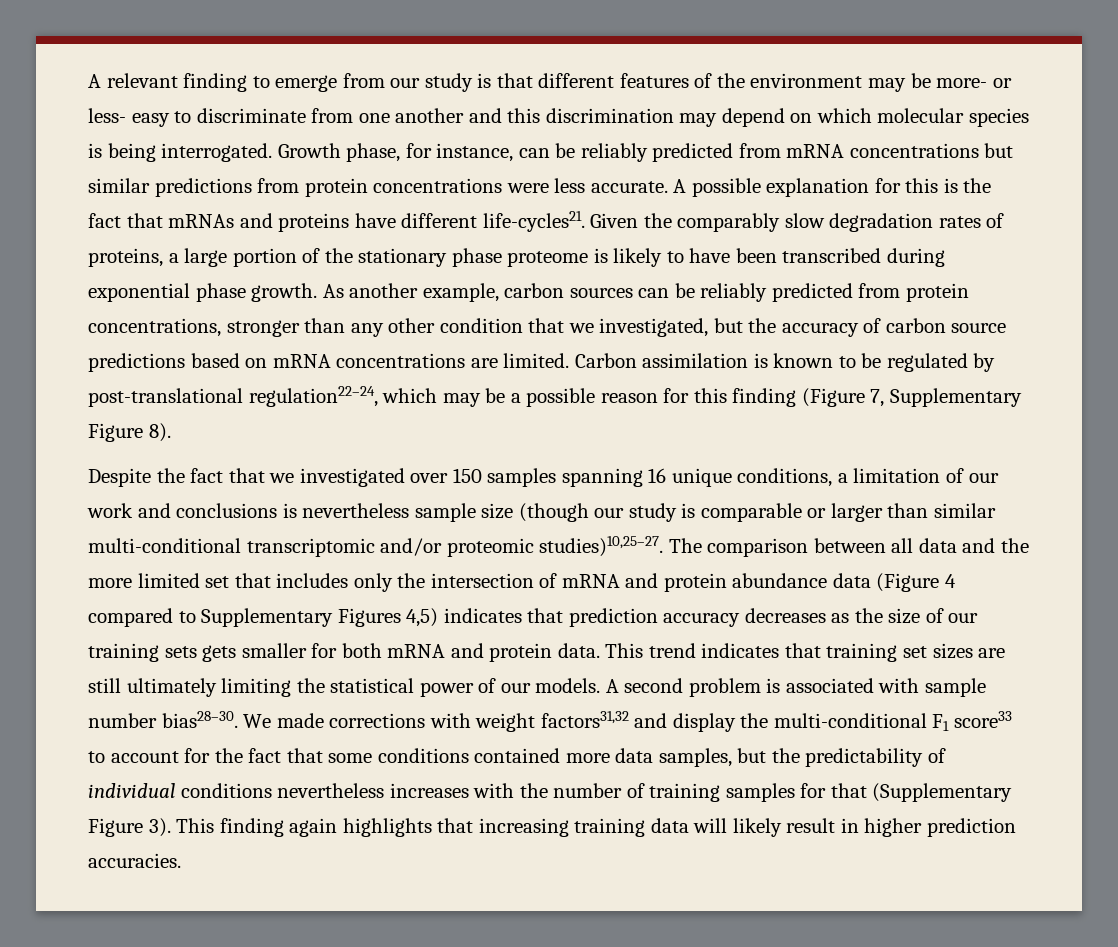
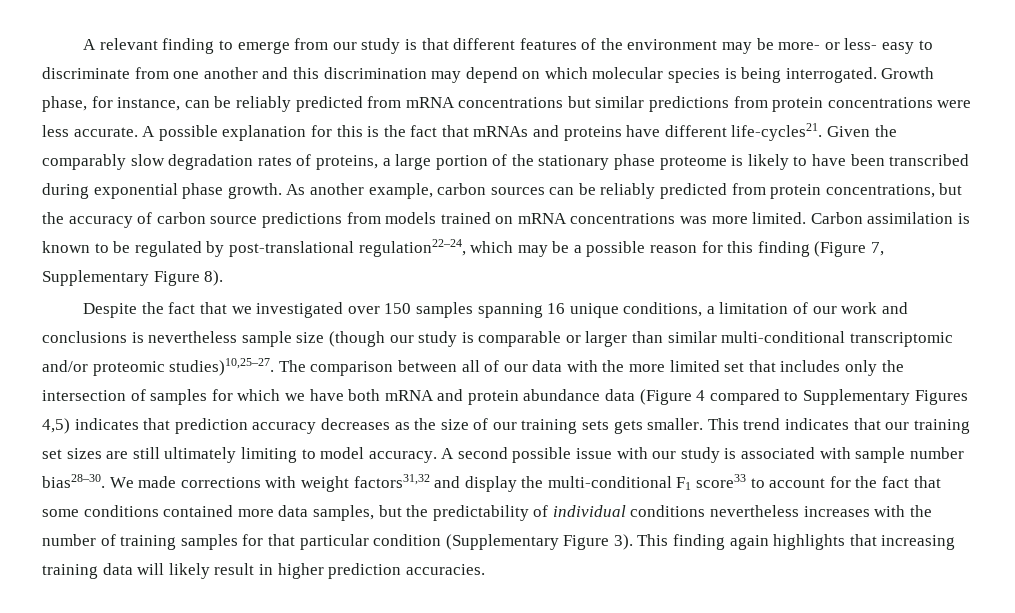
- As another example, carbon sources can be reliably predicted from protein concentrations, stronger than any other condition that we investigated, but the accuracy of carbon source predictions based on mRNA concentrations are limited.
+ As another example, carbon sources can be reliably predicted from protein concentrations, but the accuracy of carbon source predictions from models trained on mRNA concentrations was more limited.
- The comparison between all data and the more limited set that includes only the intersection of mRNA and protein abundance data (Figure 4 compared to Supplementary Figures 4,5) indicates that prediction accuracy decreases as the size of our training sets gets smaller for both mRNA and protein data.
+ The comparison between all of our data with the more limited set that includes only the intersection of samples for which we have both mRNA and protein abundance data (Figure 4 compared to Supplementary Figures 4,5) indicates that prediction accuracy decreases as the size of our training sets gets smaller.
- This trend indicates that training set sizes are still ultimately limiting the statistical power of our models. A second problem is associated with sample number bias28–30.
+ This trend indicates that our training set sizes are still ultimately limiting to model accuracy. A second possible issue with our study is associated with sample number bias28–30.
- We made corrections with weight factors31,32 and display the multi-conditional F1 score33 to account for the fact that some conditions contained more data samples, but the predictability of individual conditions nevertheless increases with the number of training samples for that (Supplementary Figure 3).
+ We made corrections with weight factors31,32 and display the multi-conditional F1 score33 to account for the fact that some conditions contained more data samples, but the predictability of individual conditions nevertheless increases with the number of training samples for that particular condition (Supplementary Figure 3).

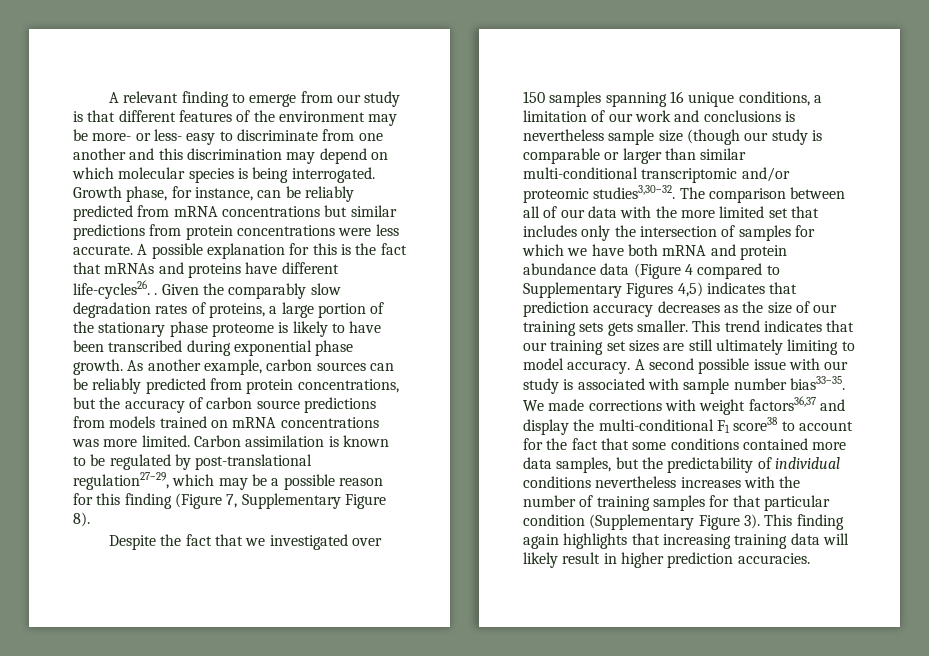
- A possible explanation for this is the fact that mRNAs and proteins have different life-cycles21.
+ A possible explanation for this is the fact that mRNAs and proteins have different life-cycles26. .
- Carbon assimilation is known to be regulated by post-translational regulation22–24, which may be a possible reason for this finding (Figure 7, Supplementary Figure 8).
+ Carbon assimilation is known to be regulated by post-translational regulation27–29, which may be a possible reason for this finding (Figure 7, Supplementary Figure 8).
- Despite the fact that we investigated over 150 samples spanning 16 unique conditions, a limitation of our work and conclusions is nevertheless sample size (though our study is comparable or larger than similar multi-conditional transcriptomic and/or proteomic studies)10,25–27.
+ Despite the fact that we investigated over 150 samples spanning 16 unique conditions, a limitation of our work and conclusions is nevertheless sample size (though our study is comparable or larger than similar multi-conditional transcriptomic and/or proteomic studies3,30–32.
- A second possible issue with our study is associated with sample number bias28–30.
+ A second possible issue with our study is associated with sample number bias33–35.
- We made corrections with weight factors31,32 and display the multi-conditional F1 score33 to account for the fact that some conditions contained more data samples, but the predictability of individual conditions nevertheless increases with the number of training samples for that particular condition (Supplementary Figure 3).
+ We made corrections with weight factors36,37 and display the multi-conditional F1 score38 to account for the fact that some conditions contained more data samples, but the predictability of individual conditions nevertheless increases with the number of training samples for that particular condition (Supplementary Figure 3).

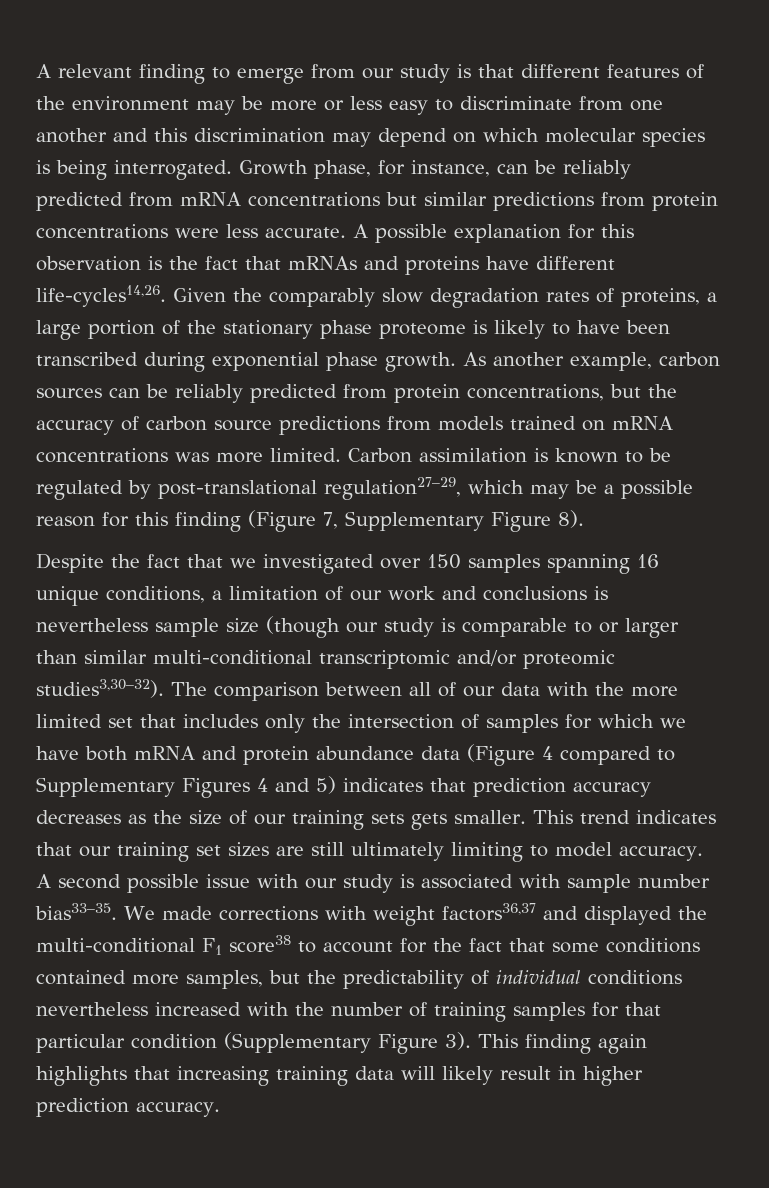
- A relevant finding to emerge from our study is that different features of the environment may be more- or less- easy to discriminate from one another and this discrimination may depend on which molecular species is being interrogated.
+ A relevant finding to emerge from our study is that different features of the environment may be more or less easy to discriminate from one another and this discrimination may depend on which molecular species is being interrogated.
- A possible explanation for this is the fact that mRNAs and proteins have different life-cycles26. .
+ A possible explanation for this observation is the fact that mRNAs and proteins have different life-cycles14,26.
- Despite the fact that we investigated over 150 samples spanning 16 unique conditions, a limitation of our work and conclusions is nevertheless sample size (though our study is comparable or larger than similar multi-conditional transcriptomic and/or proteomic studies3,30–32.
+ Despite the fact that we investigated over 150 samples spanning 16 unique conditions, a limitation of our work and conclusions is nevertheless sample size (though our study is comparable to or larger than similar multi-conditional transcriptomic and/or proteomic studies3,30–32).
- The comparison between all of our data with the more limited set that includes only the intersection of samples for which we have both mRNA and protein abundance data (Figure 4 compared to Supplementary Figures 4,5) indicates that prediction accuracy decreases as the size of our training sets gets smaller.
+ The comparison between all of our data with the more limited set that includes only the intersection of samples for which we have both mRNA and protein abundance data (Figure 4 compared to Supplementary Figures 4 and 5) indicates that prediction accuracy decreases as the size of our training sets gets smaller.
- We made corrections with weight factors36,37 and display the multi-conditional F1 score38 to account for the fact that some conditions contained more data samples, but the predictability of individual conditions nevertheless increases with the number of training samples for that particular condition (Supplementary Figure 3).
+ We made corrections with weight factors36,37 and displayed the multi-conditional F1 score38 to account for the fact that some conditions contained more samples, but the predictability of individual conditions nevertheless increased with the number of training samples for that particular condition (Supplementary Figure 3).
- This finding again highlights that increasing training data will likely result in higher prediction accuracies.
+ This finding again highlights that increasing training data will likely result in higher prediction accuracy.

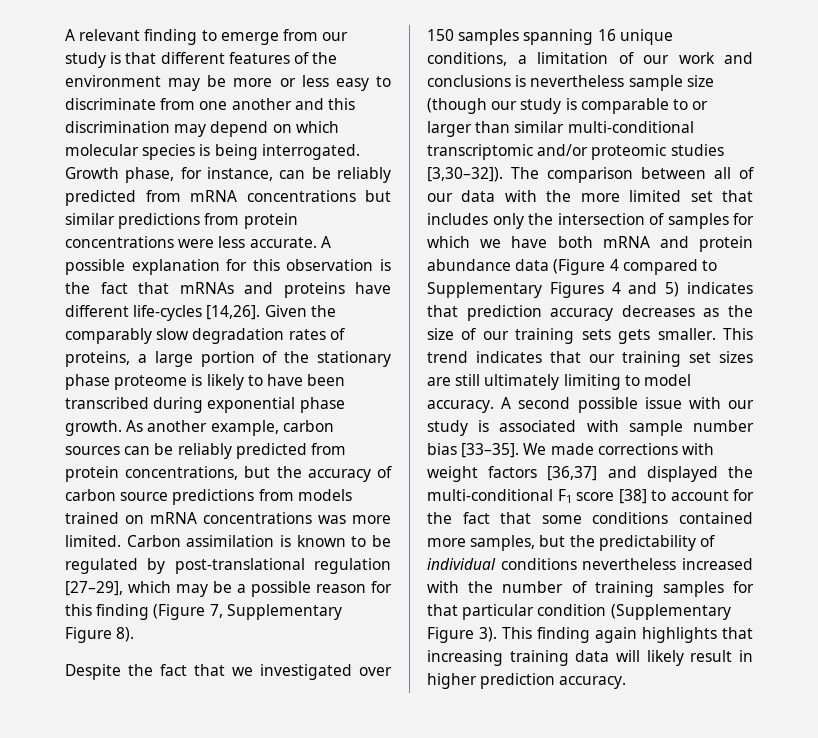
- A possible explanation for this observation is the fact that mRNAs and proteins have different life-cycles14,26.
+ A possible explanation for this observation is the fact that mRNAs and proteins have different life-cycles [14,26].
- Carbon assimilation is known to be regulated by post-translational regulation27–29, which may be a possible reason for this finding (Figure 7, Supplementary Figure 8).
+ Carbon assimilation is known to be regulated by post-translational regulation [27–29], which may be a possible reason for this finding (Figure 7, Supplementary Figure 8).
- Despite the fact that we investigated over 150 samples spanning 16 unique conditions, a limitation of our work and conclusions is nevertheless sample size (though our study is comparable to or larger than similar multi-conditional transcriptomic and/or proteomic studies3,30–32).
+ Despite the fact that we investigated over 150 samples spanning 16 unique conditions, a limitation of our work and conclusions is nevertheless sample size (though our study is comparable to or larger than similar multi-conditional transcriptomic and/or proteomic studies [3,30–32]).
- A second possible issue with our study is associated with sample number bias33–35.
+ A second possible issue with our study is associated with sample number bias [33–35].
- We made corrections with weight factors36,37 and displayed the multi-conditional F1 score38 to account for the fact that some conditions contained more samples, but the predictability of individual conditions nevertheless increased with the number of training samples for that particular condition (Supplementary Figure 3).
+ We made corrections with weight factors [36,37] and displayed the multi-conditional F1 score [38] to account for the fact that some conditions contained more samples, but the predictability of individual conditions nevertheless increased with the number of training samples for that particular condition (Supplementary Figure 3).

